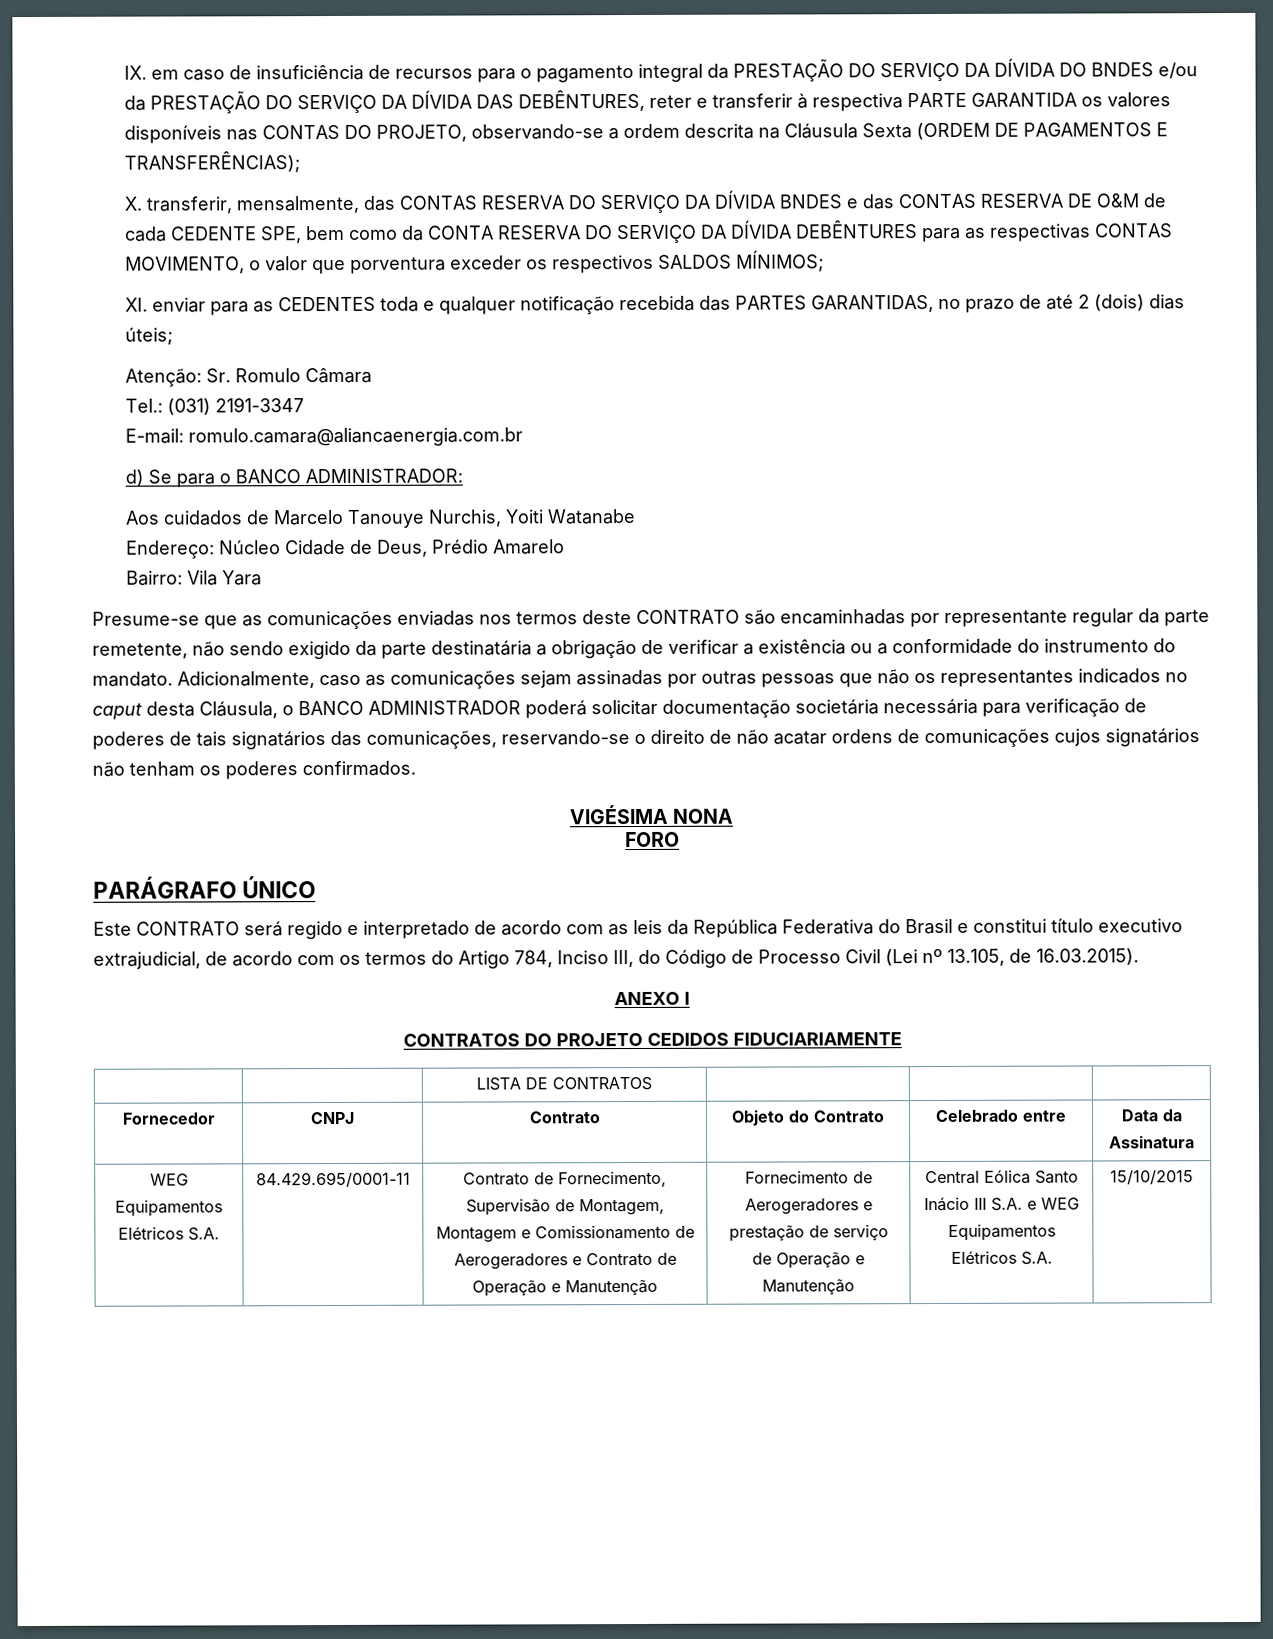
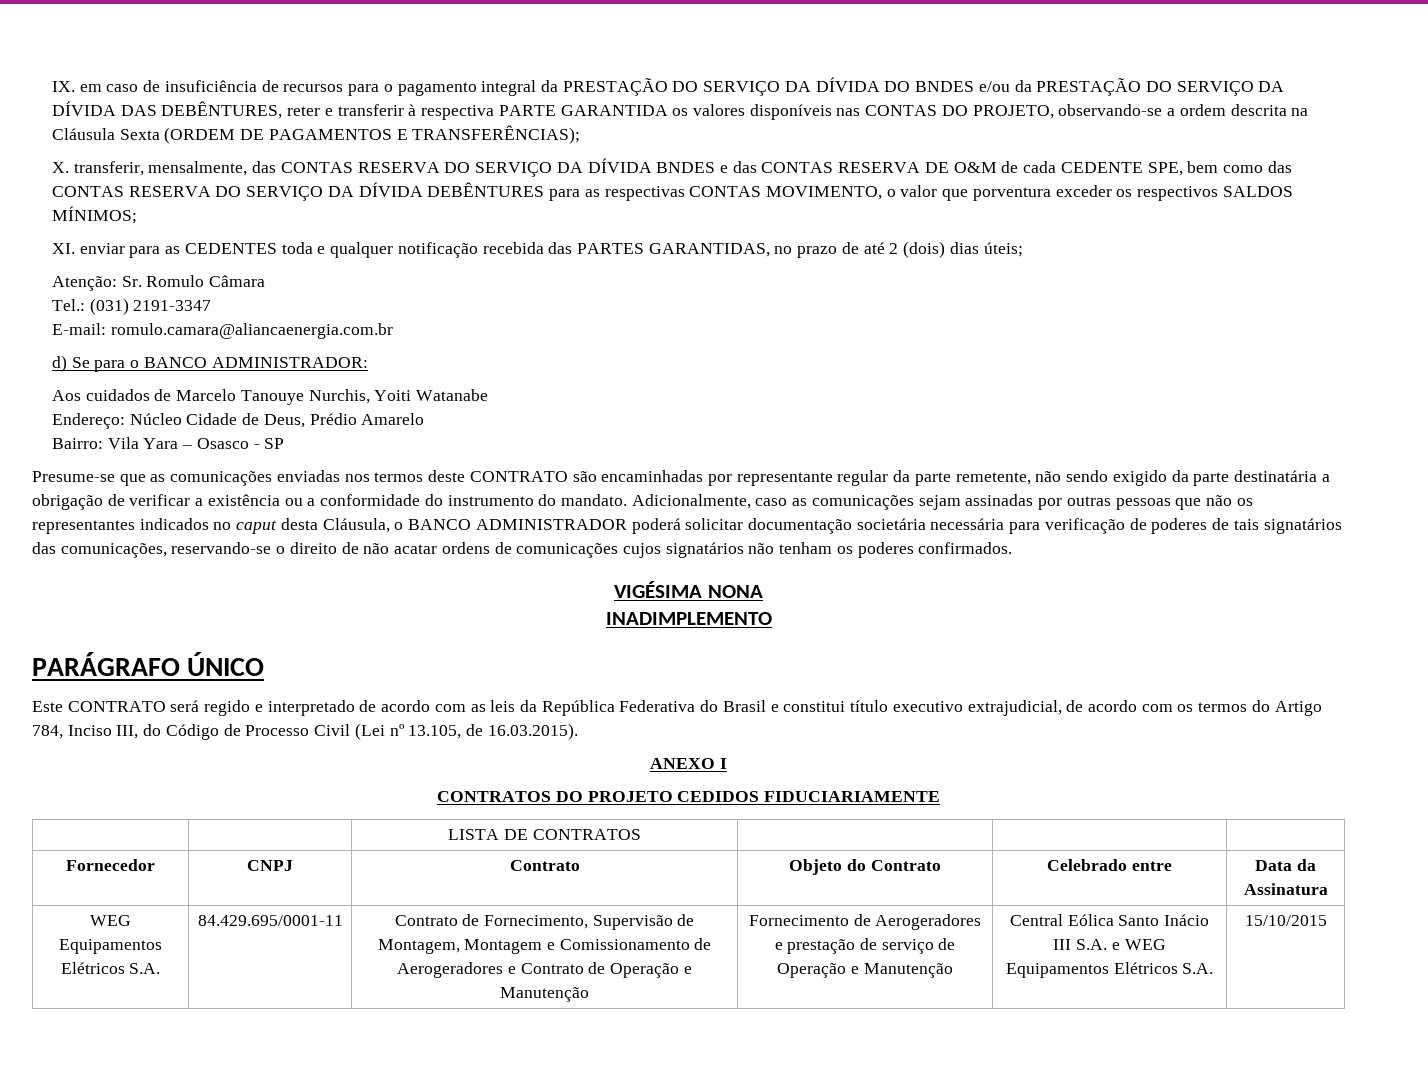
- X. transferir, mensalmente, das CONTAS RESERVA DO SERVIÇO DA DÍVIDA BNDES e das CONTAS RESERVA DE O&M de cada CEDENTE SPE, bem como da CONTA RESERVA DO SERVIÇO DA DÍVIDA DEBÊNTURES para as respectivas CONTAS MOVIMENTO, o valor que porventura exceder os respectivos SALDOS MÍNIMOS;
+ X. transferir, mensalmente, das CONTAS RESERVA DO SERVIÇO DA DÍVIDA BNDES e das CONTAS RESERVA DE O&M de cada CEDENTE SPE, bem como das CONTAS RESERVA DO SERVIÇO DA DÍVIDA DEBÊNTURES para as respectivas CONTAS MOVIMENTO, o valor que porventura exceder os respectivos SALDOS MÍNIMOS;
- Bairro: Vila Yara
+ Bairro: Vila Yara – Osasco - SP
- FORO
+ INADIMPLEMENTO

